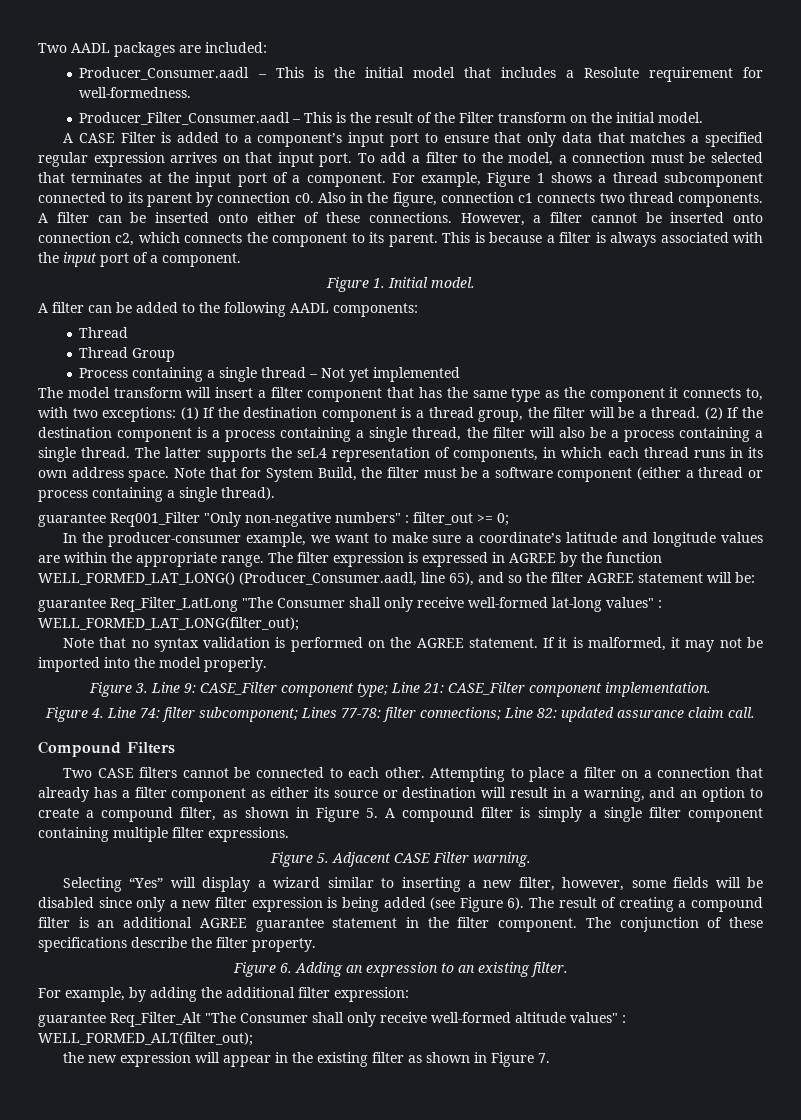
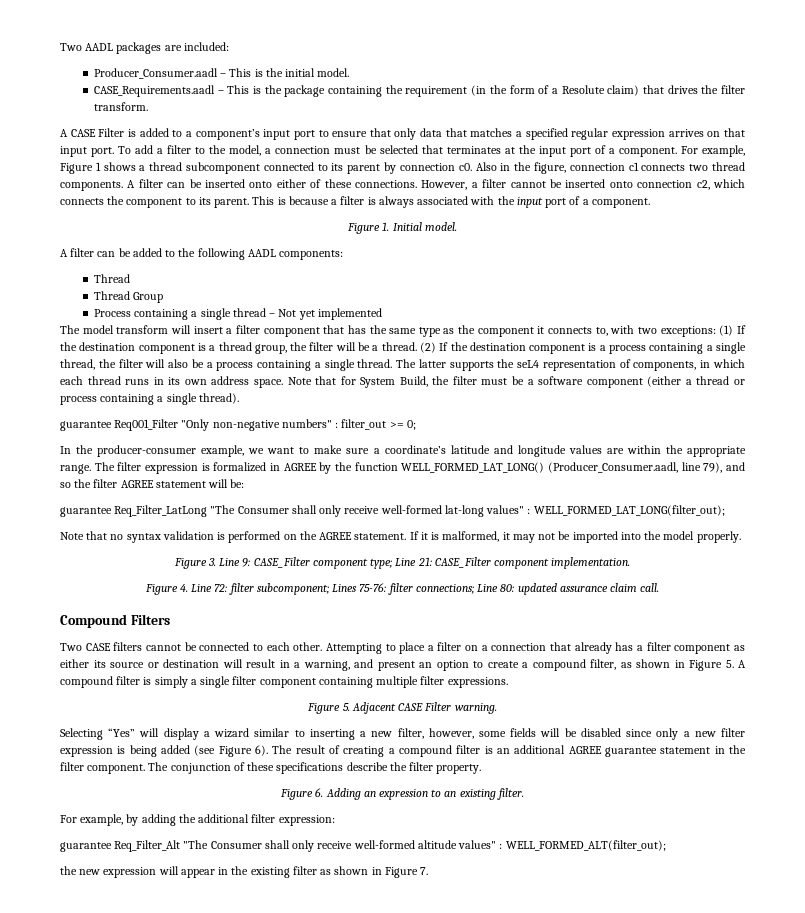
- Producer_Consumer.aadl – This is the initial model that includes a Resolute requirement for well-formedness.
- Producer_Filter_Consumer.aadl – This is the result of the Filter transform on the initial model.
+ Producer_Consumer.aadl – This is the initial model.
+ CASE_Requirements.aadl – This is the package containing the requirement (in the form of a Resolute claim) that drives the filter transform.
- The filter expression is expressed in AGREE by the function WELL_FORMED_LAT_LONG() (Producer_Consumer.aadl, line 65), and so the filter AGREE statement will be:
+ The filter expression is formalized in AGREE by the function WELL_FORMED_LAT_LONG() (Producer_Consumer.aadl, line 79), and so the filter AGREE statement will be:
- Figure 4. Line 74: filter subcomponent; Lines 77-78: filter connections; Line 82: updated assurance claim call.
+ Figure 4. Line 72: filter subcomponent; Lines 75-76: filter connections; Line 80: updated assurance claim call.
- Attempting to place a filter on a connection that already has a filter component as either its source or destination will result in a warning, and an option to create a compound filter, as shown in Figure 5. A compound filter is simply a single filter component containing multiple filter expressions.
+ Attempting to place a filter on a connection that already has a filter component as either its source or destination will result in a warning, and present an option to create a compound filter, as shown in Figure 5. A compound filter is simply a single filter component containing multiple filter expressions.

